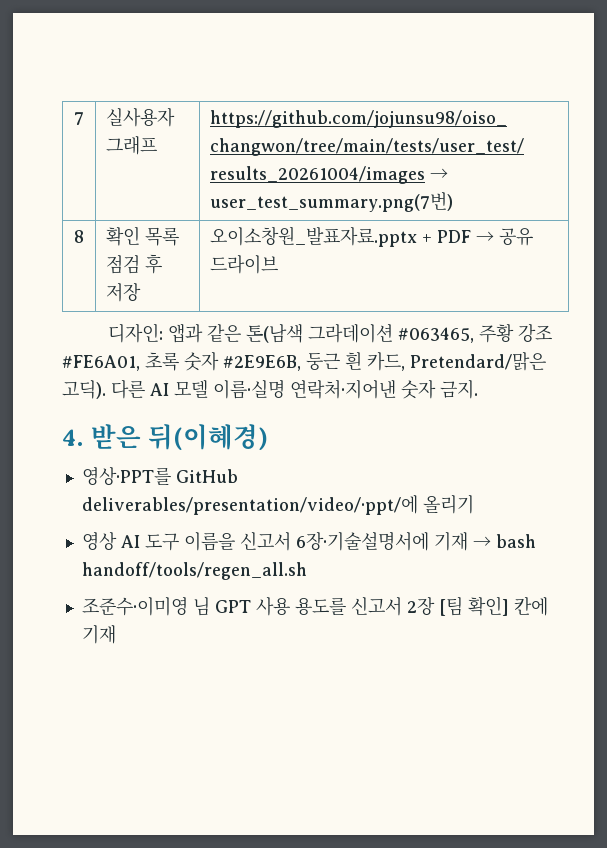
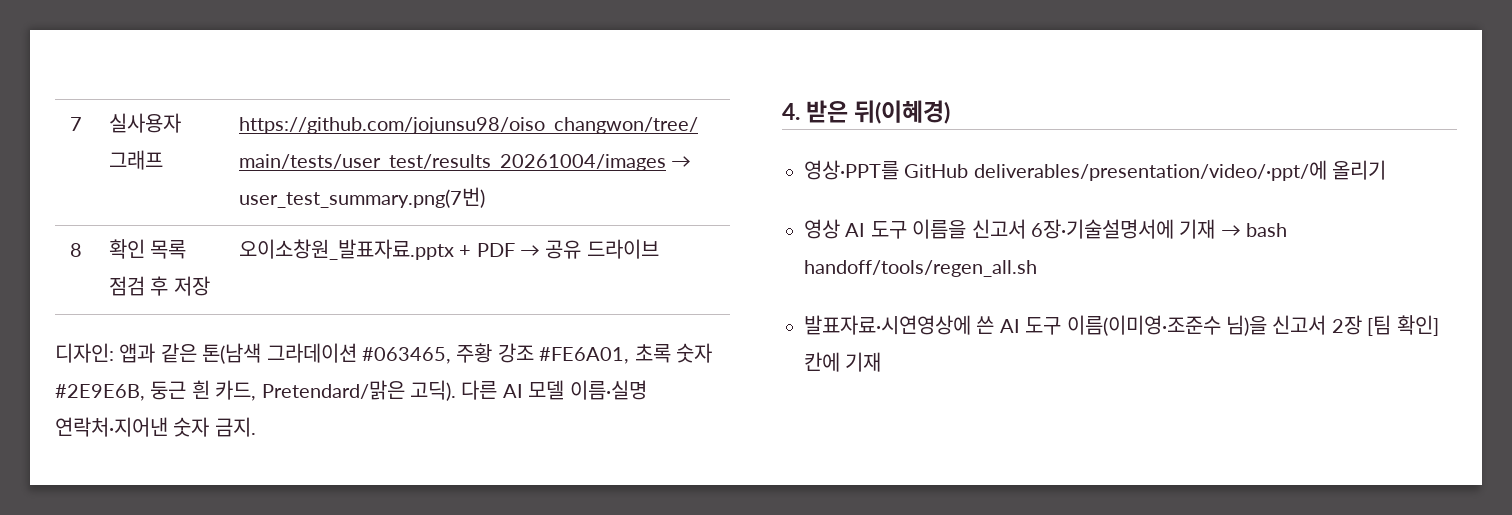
- 조준수·이미영 님 GPT 사용 용도를 신고서 2장 [팀 확인] 칸에 기재
+ 발표자료·시연영상에 쓴 AI 도구 이름(이미영·조준수 님)을 신고서 2장 [팀 확인] 칸에 기재

